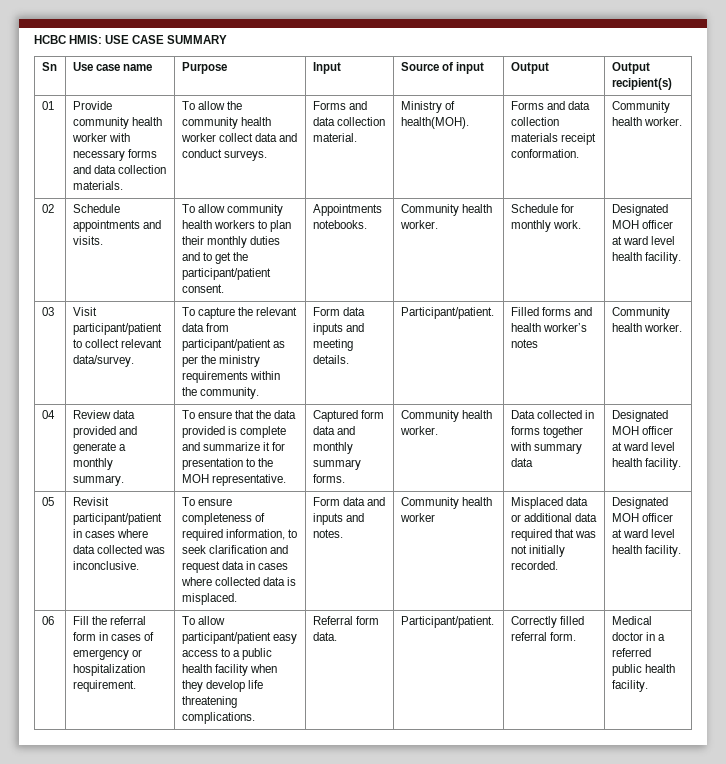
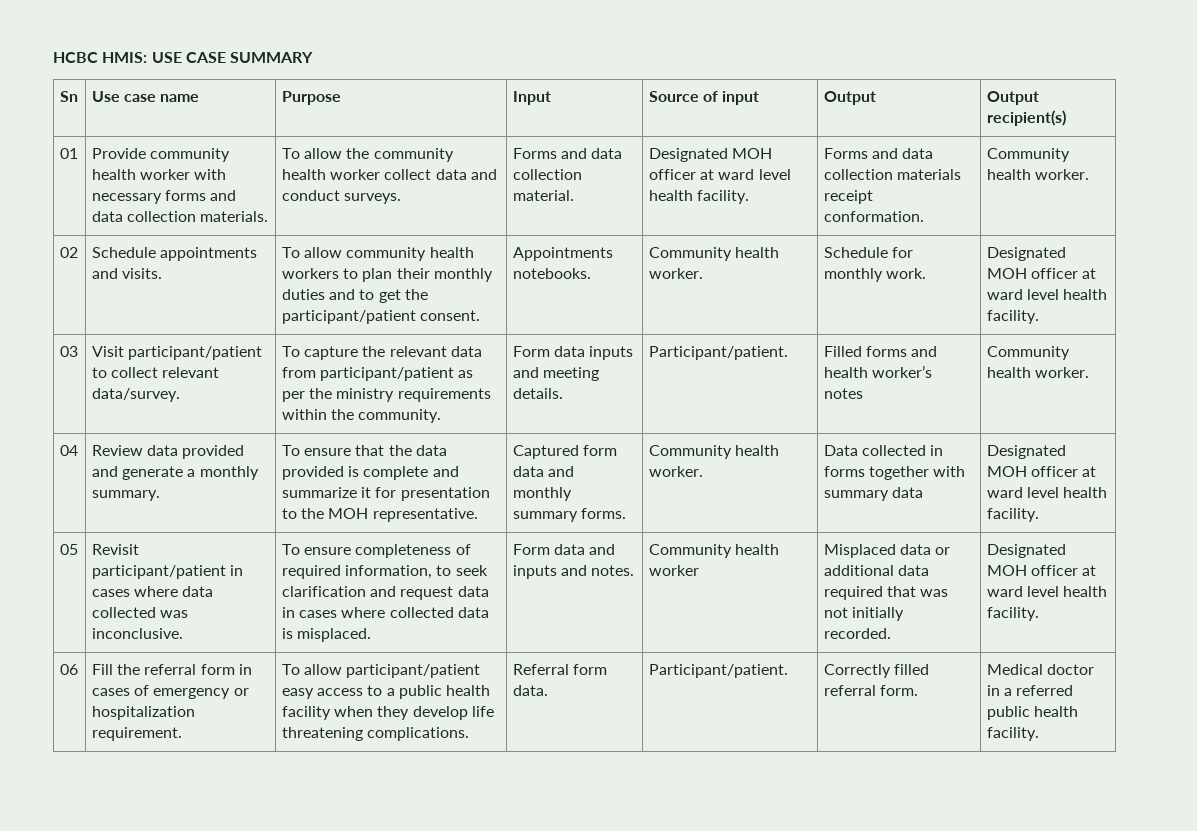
- Forms and data collection material. | Ministry of health(MOH).
+ Forms and data collection material. | Designated MOH officer at ward level health facility.

